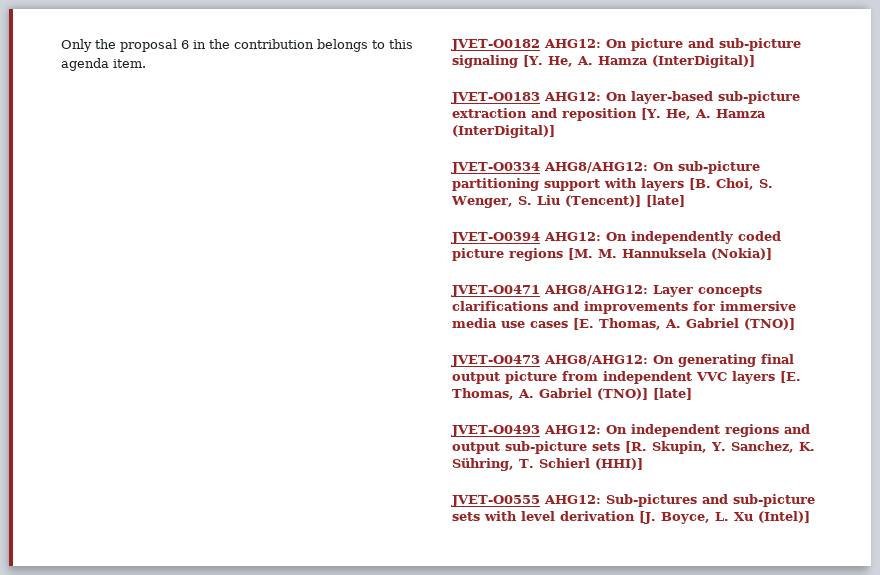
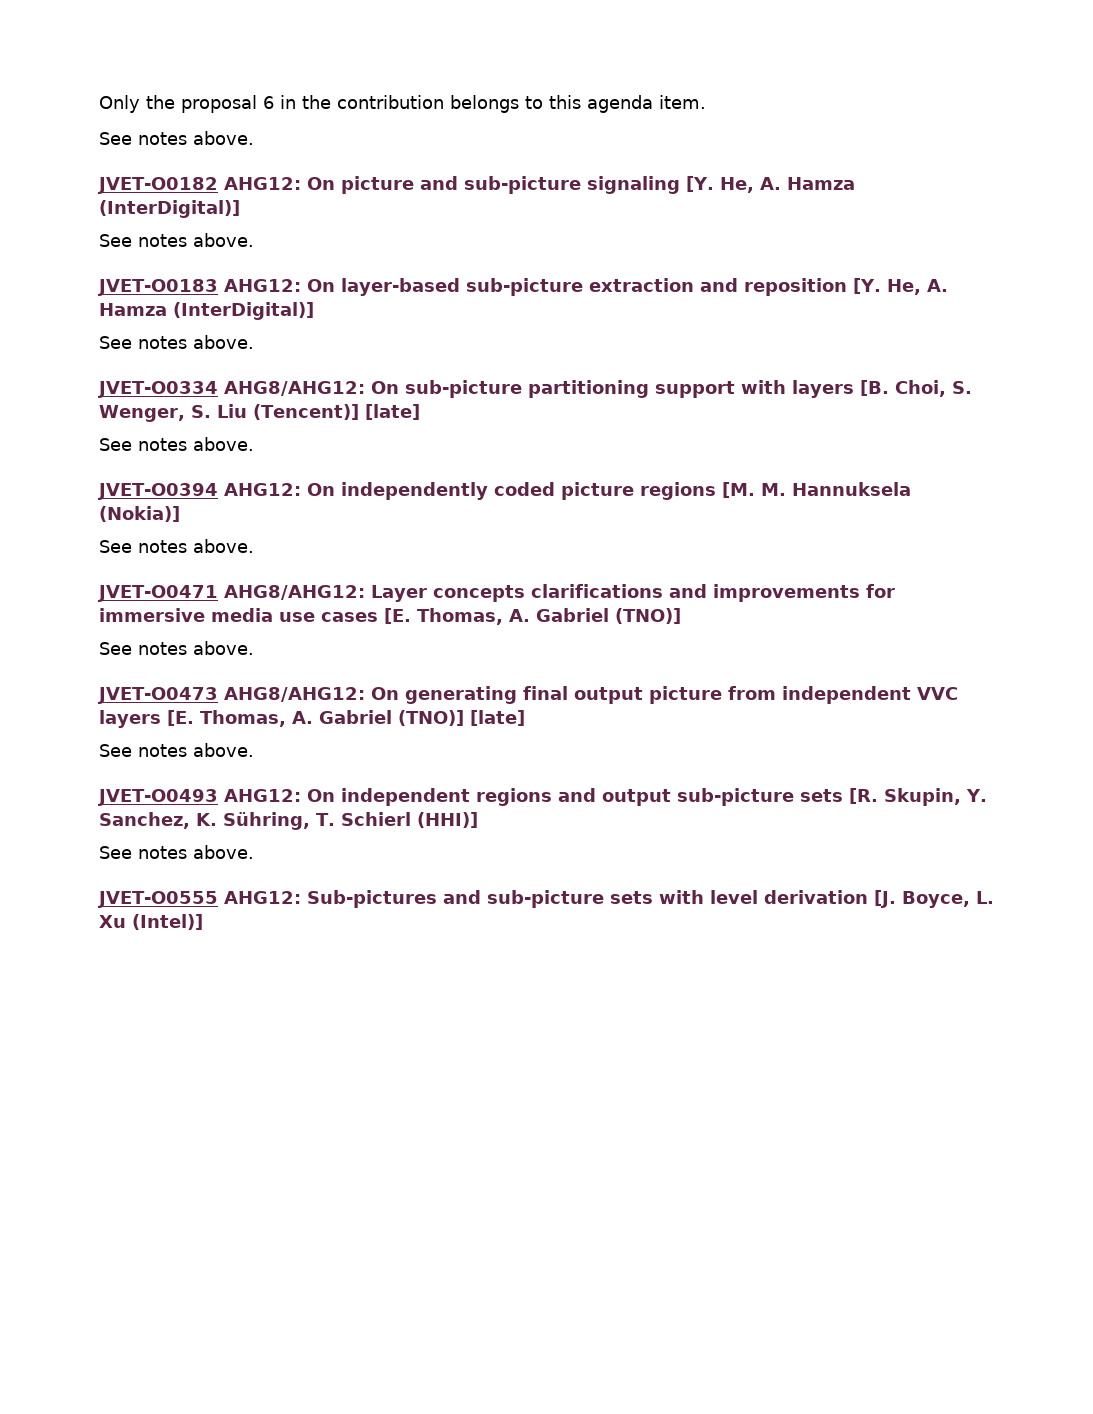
  Only the proposal 6 in the contribution belongs to this agenda item.
+ See notes above.
  JVET-O0182 AHG12: On picture and sub-picture signaling [Y. He, A. Hamza (InterDigital)]
+ See notes above.
  JVET-O0183 AHG12: On layer-based sub-picture extraction and reposition [Y. He, A. Hamza (InterDigital)]
+ See notes above.
  JVET-O0334 AHG8/AHG12: On sub-picture partitioning support with layers [B. Choi, S. Wenger, S. Liu (Tencent)] [late]
+ See notes above.
  JVET-O0394 AHG12: On independently coded picture regions [M. M. Hannuksela (Nokia)]
+ See notes above.
  JVET-O0471 AHG8/AHG12: Layer concepts clarifications and improvements for immersive media use cases [E. Thomas, A. Gabriel (TNO)]
+ See notes above.
  JVET-O0473 AHG8/AHG12: On generating final output picture from independent VVC layers [E. Thomas, A. Gabriel (TNO)] [late]
+ See notes above.
  JVET-O0493 AHG12: On independent regions and output sub-picture sets [R. Skupin, Y. Sanchez, K. Sühring, T. Schierl (HHI)]
+ See notes above.

